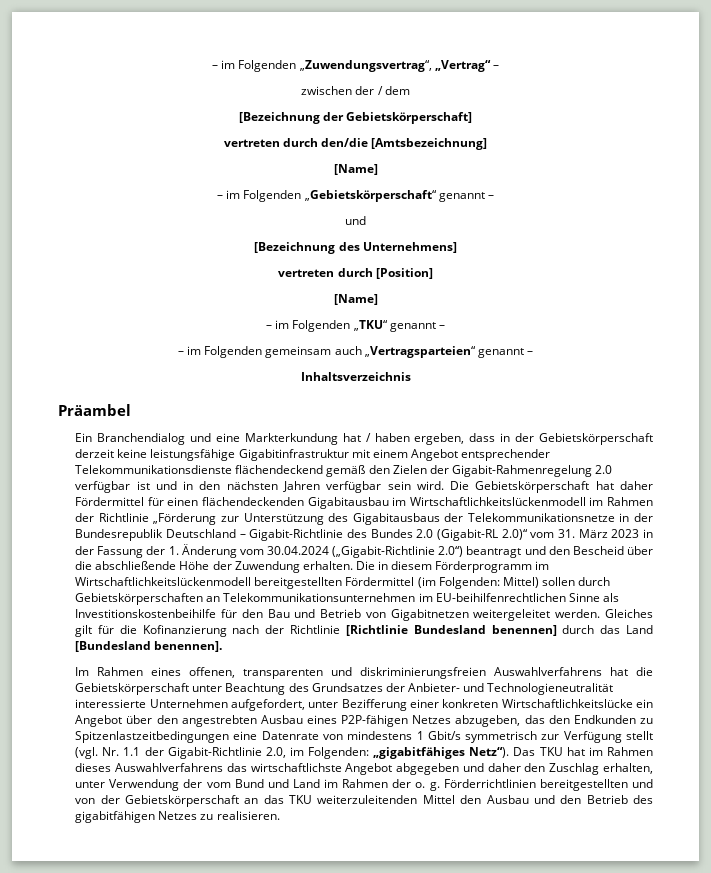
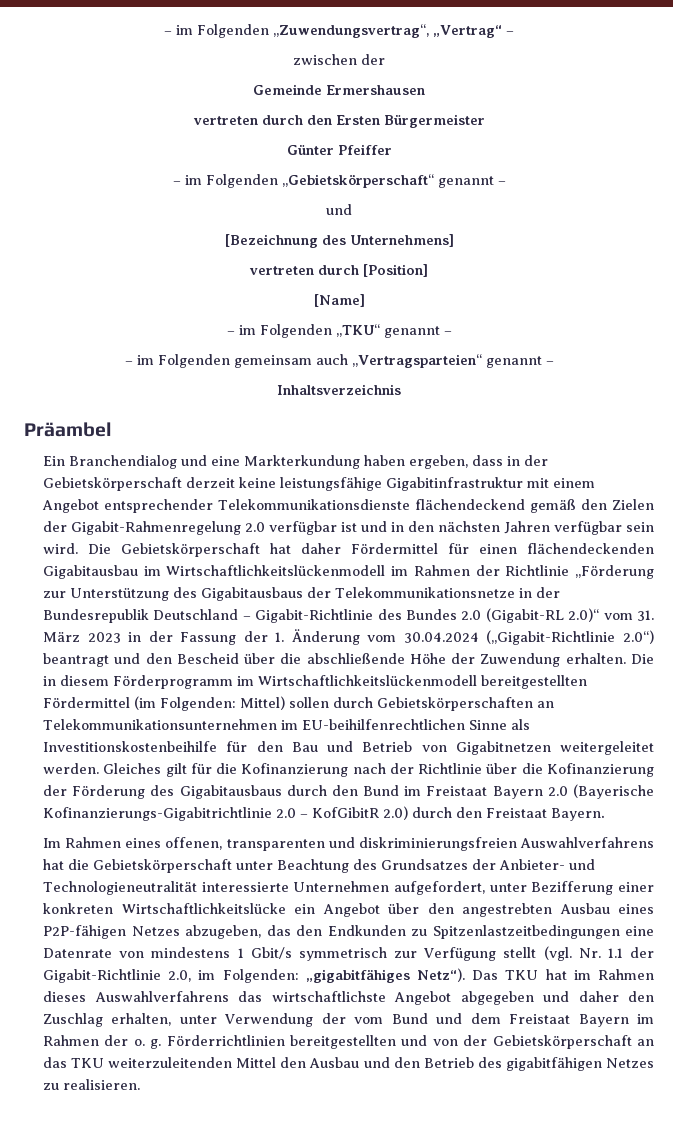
- zwischen der / dem
- [Bezeichnung der Gebietskörperschaft]
- vertreten durch den/die [Amtsbezeichnung]
- [Name]
+ zwischen der
+ Gemeinde Ermershausen
+ vertreten durch den Ersten Bürgermeister
+ Günter Pfeiffer
- Ein Branchendialog und eine Markterkundung hat / haben ergeben, dass in der Gebietskörperschaft derzeit keine leistungsfähige Gigabitinfrastruktur mit einem Angebot entsprechender Telekommunikationsdienste flächendeckend gemäß den Zielen der Gigabit-Rahmenregelung 2.0 verfügbar ist und in den nächsten Jahren verfügbar sein wird.
+ Ein Branchendialog und eine Markterkundung haben ergeben, dass in der Gebietskörperschaft derzeit keine leistungsfähige Gigabitinfrastruktur mit einem Angebot entsprechender Telekommunikationsdienste flächendeckend gemäß den Zielen der Gigabit-Rahmenregelung 2.0 verfügbar ist und in den nächsten Jahren verfügbar sein wird.
- Gleiches gilt für die Kofinanzierung nach der Richtlinie [Richtlinie Bundesland benennen] durch das Land [Bundesland benennen].
+ Gleiches gilt für die Kofinanzierung nach der Richtlinie über die Kofinanzierung der Förderung des Gigabitausbaus durch den Bund im Freistaat Bayern 2.0 (Bayerische Kofinanzierungs-Gigabitrichtlinie 2.0 – KofGibitR 2.0) durch den Freistaat Bayern.
- Das TKU hat im Rahmen dieses Auswahlverfahrens das wirtschaftlichste Angebot abgegeben und daher den Zuschlag erhalten, unter Verwendung der vom Bund und Land im Rahmen der o. g.
+ Das TKU hat im Rahmen dieses Auswahlverfahrens das wirtschaftlichste Angebot abgegeben und daher den Zuschlag erhalten, unter Verwendung der vom Bund und dem Freistaat Bayern im Rahmen der o. g.

